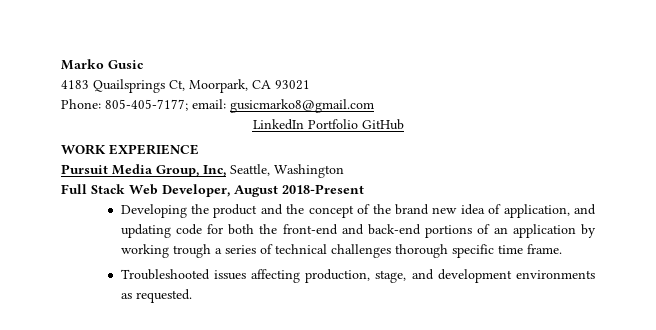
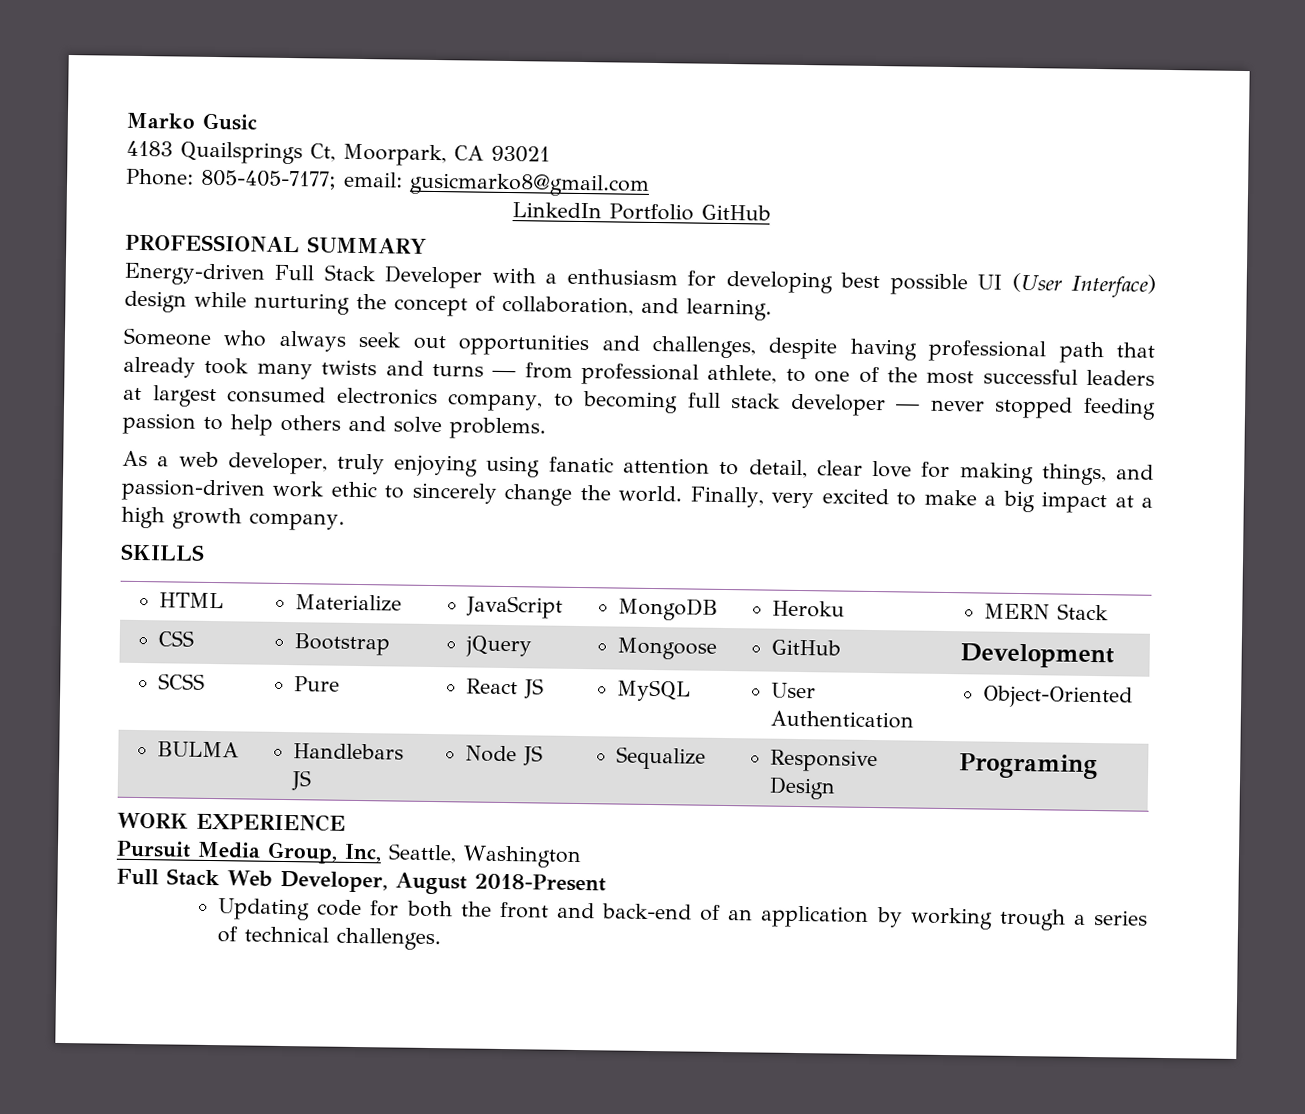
+ PROFESSIONAL SUMMARY
+ Energy-driven Full Stack Developer with a enthusiasm for developing best possible UI (User Interface) design while nurturing the concept of collaboration, and learning.
+ Someone who always seek out opportunities and challenges, despite having professional path that already took many twists and turns — from professional athlete, to one of the most successful leaders at largest consumed electronics company, to becoming full stack developer — never stopped feeding passion to help others and solve problems.
+ As a web developer, truly enjoying using fanatic attention to detail, clear love for making things, and passion-driven work ethic to sincerely change the world. Finally, very excited to make a big impact at a high growth company.
+ SKILLS
+ HTML | Materialize | JavaScript | MongoDB | Heroku | MERN Stack
+ CSS | Bootstrap | jQuery | Mongoose | GitHub | Development
+ SCSS | Pure | React JS | MySQL | User Authentication | Object-Oriented
+ BULMA | Handlebars JS | Node JS | Sequalize | Responsive Design | Programing
- Developing the product and the concept of the brand new idea of application, and updating code for both the front-end and back-end portions of an application by working trough a series of technical challenges thorough specific time frame.
- Troubleshooted issues affecting production, stage, and development environments as requested.
+ Updating code for both the front and back-end of an application by working trough a series of technical challenges.

